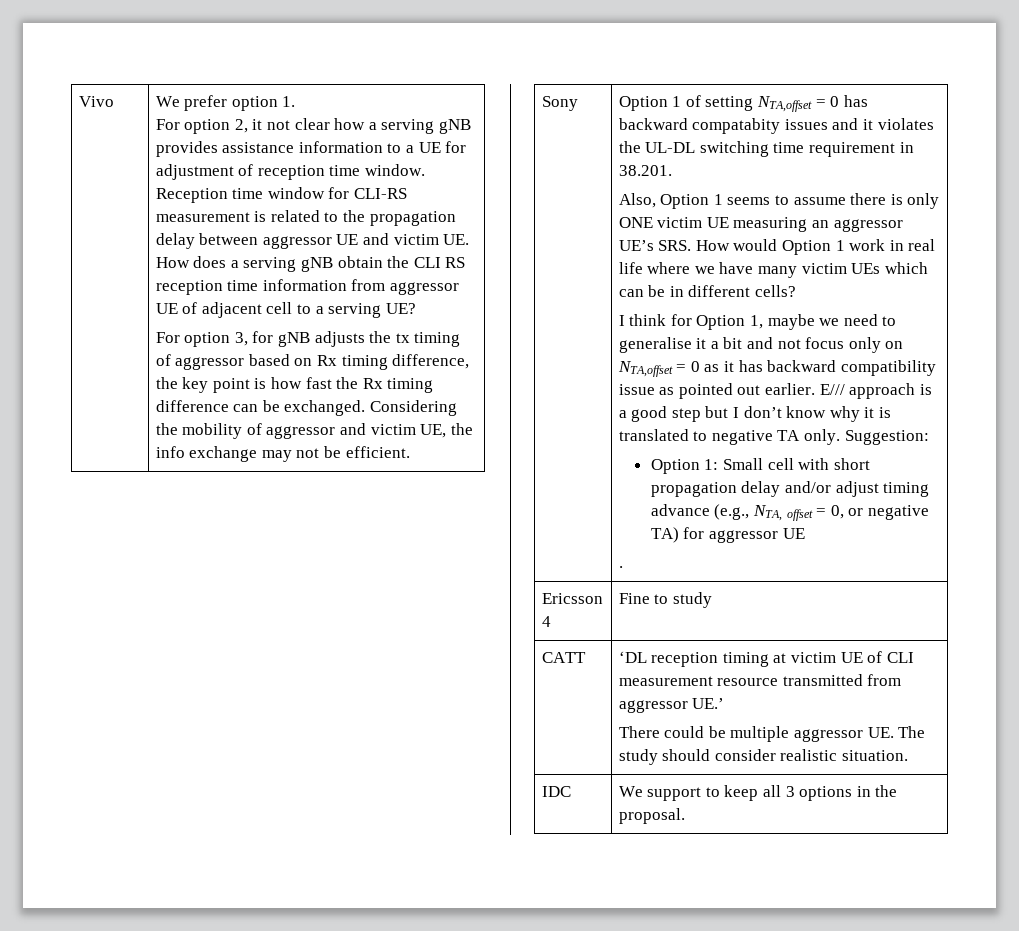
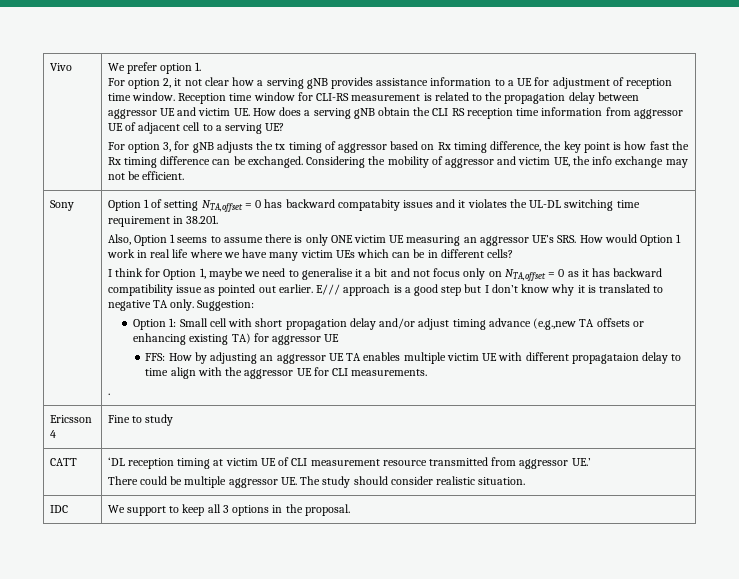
- Option 1: Small cell with short propagation delay and/or adjust timing advance (e.g., NTA, offset = 0, or negative TA) for aggressor UE
+ Option 1: Small cell with short propagation delay and/or adjust timing advance (e.g.,new TA offsets or enhancing existing TA) for aggressor UE
+ FFS: How by adjusting an aggressor UE TA enables multiple victim UE with different propagataion delay to time align with the aggressor UE for CLI measurements.

